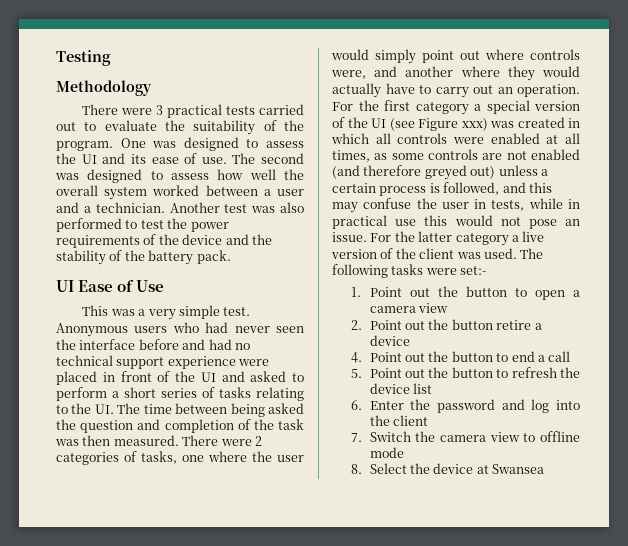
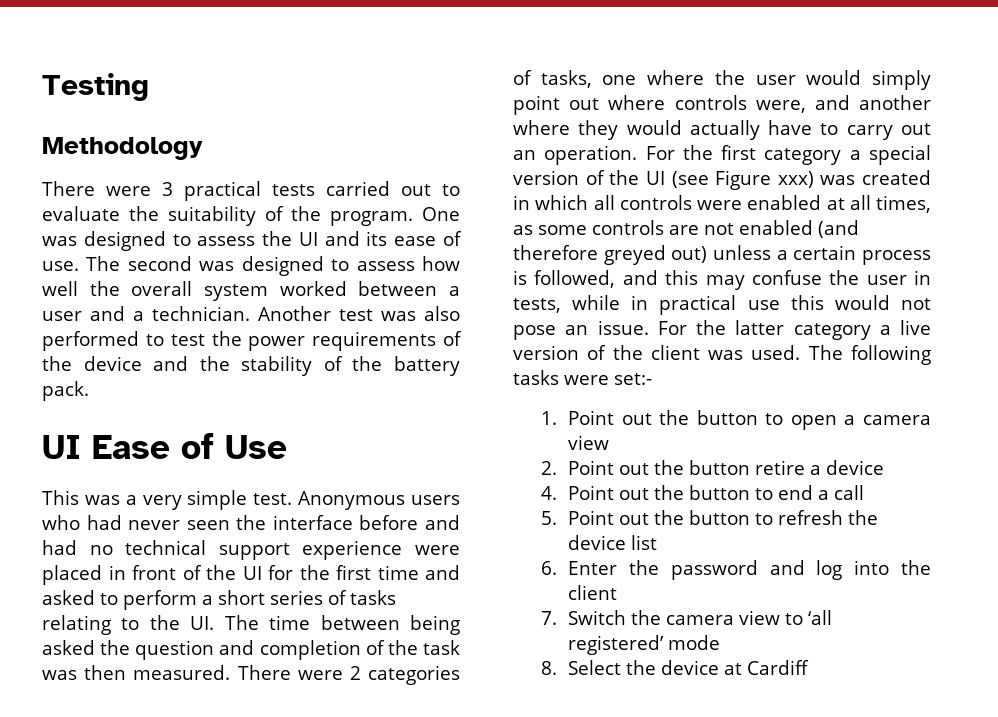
- Anonymous users who had never seen the interface before and had no technical support experience were placed in front of the UI and asked to perform a short series of tasks relating to the UI. The time between being asked the question and completion of the task was then measured.
+ Anonymous users who had never seen the interface before and had no technical support experience were placed in front of the UI for the first time and asked to perform a short series of tasks relating to the UI. The time between being asked the question and completion of the task was then measured.
- 7. Switch the camera view to offline mode
+ 7. Switch the camera view to ‘all registered’ mode
- 8. Select the device at Swansea
+ 8. Select the device at Cardiff

